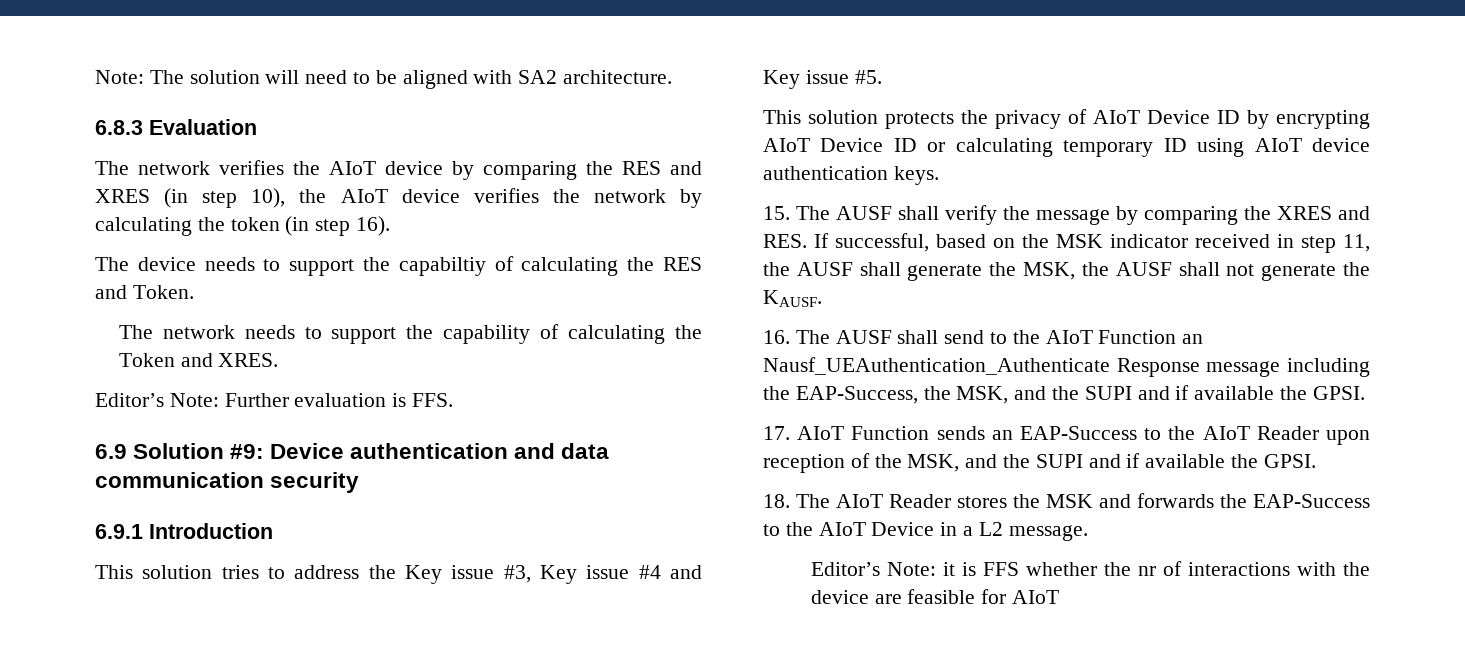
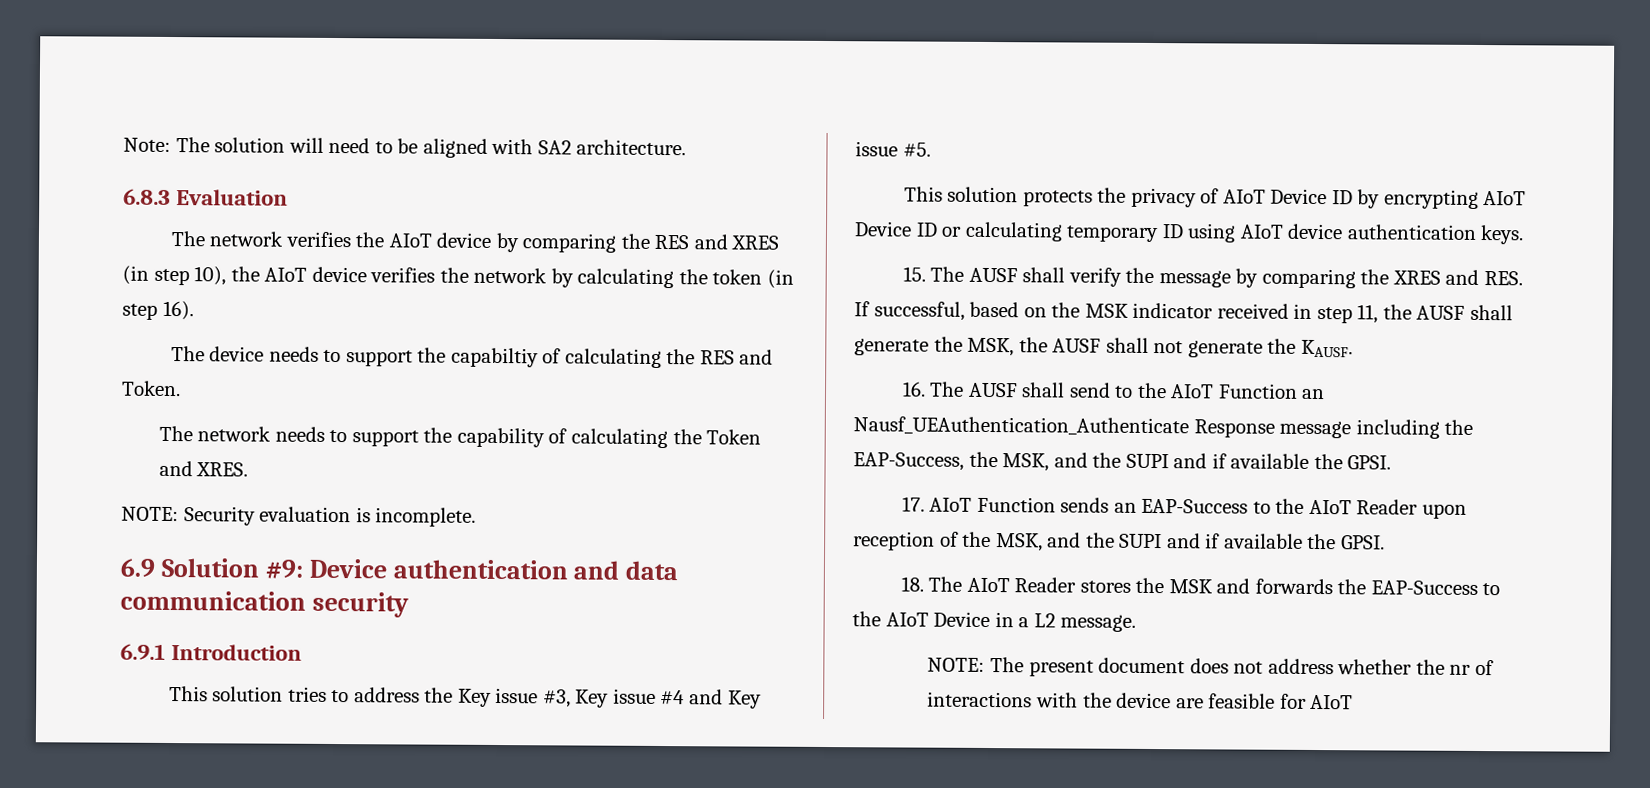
- Editor’s Note: Further evaluation is FFS.
+ NOTE: Security evaluation is incomplete.
- Editor’s Note: it is FFS whether the nr of interactions with the device are feasible for AIoT
+ NOTE: The present document does not address whether the nr of interactions with the device are feasible for AIoT

